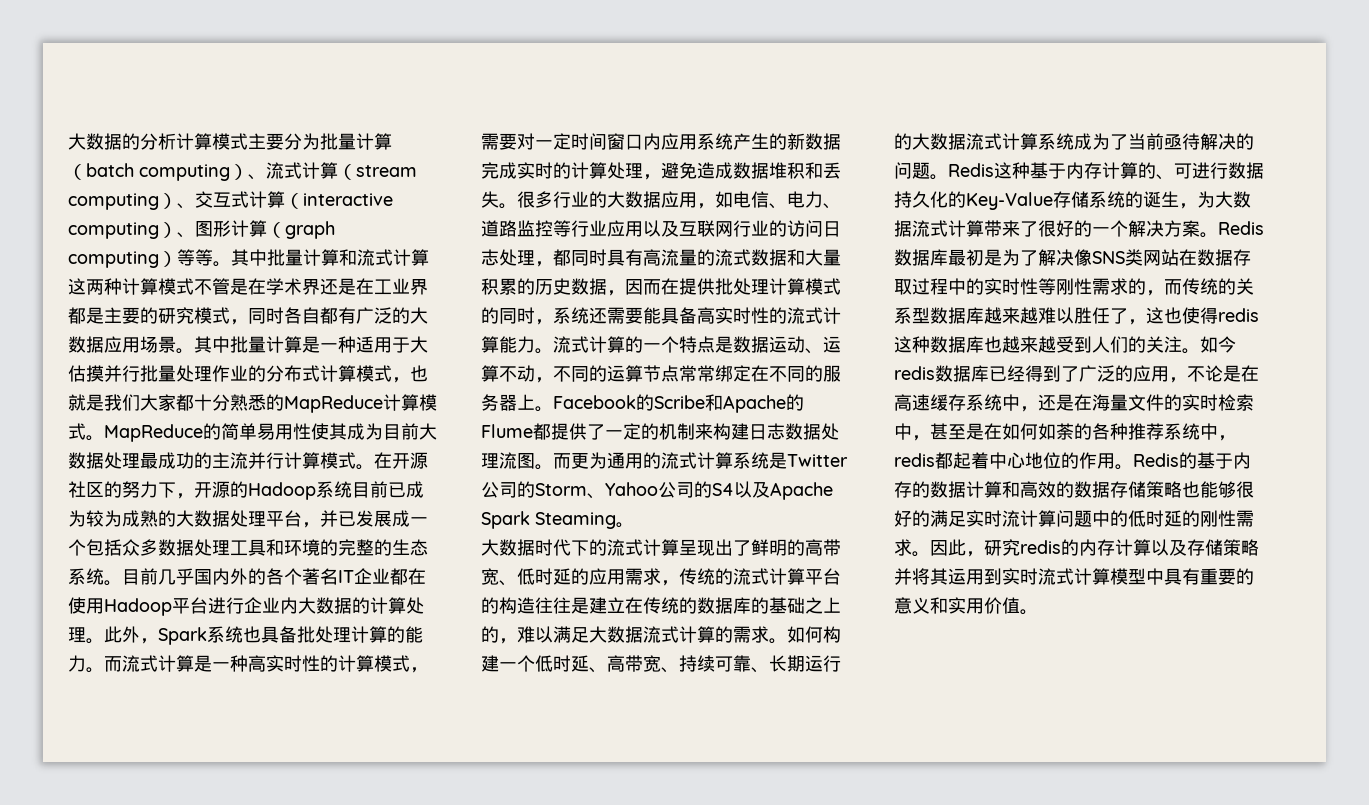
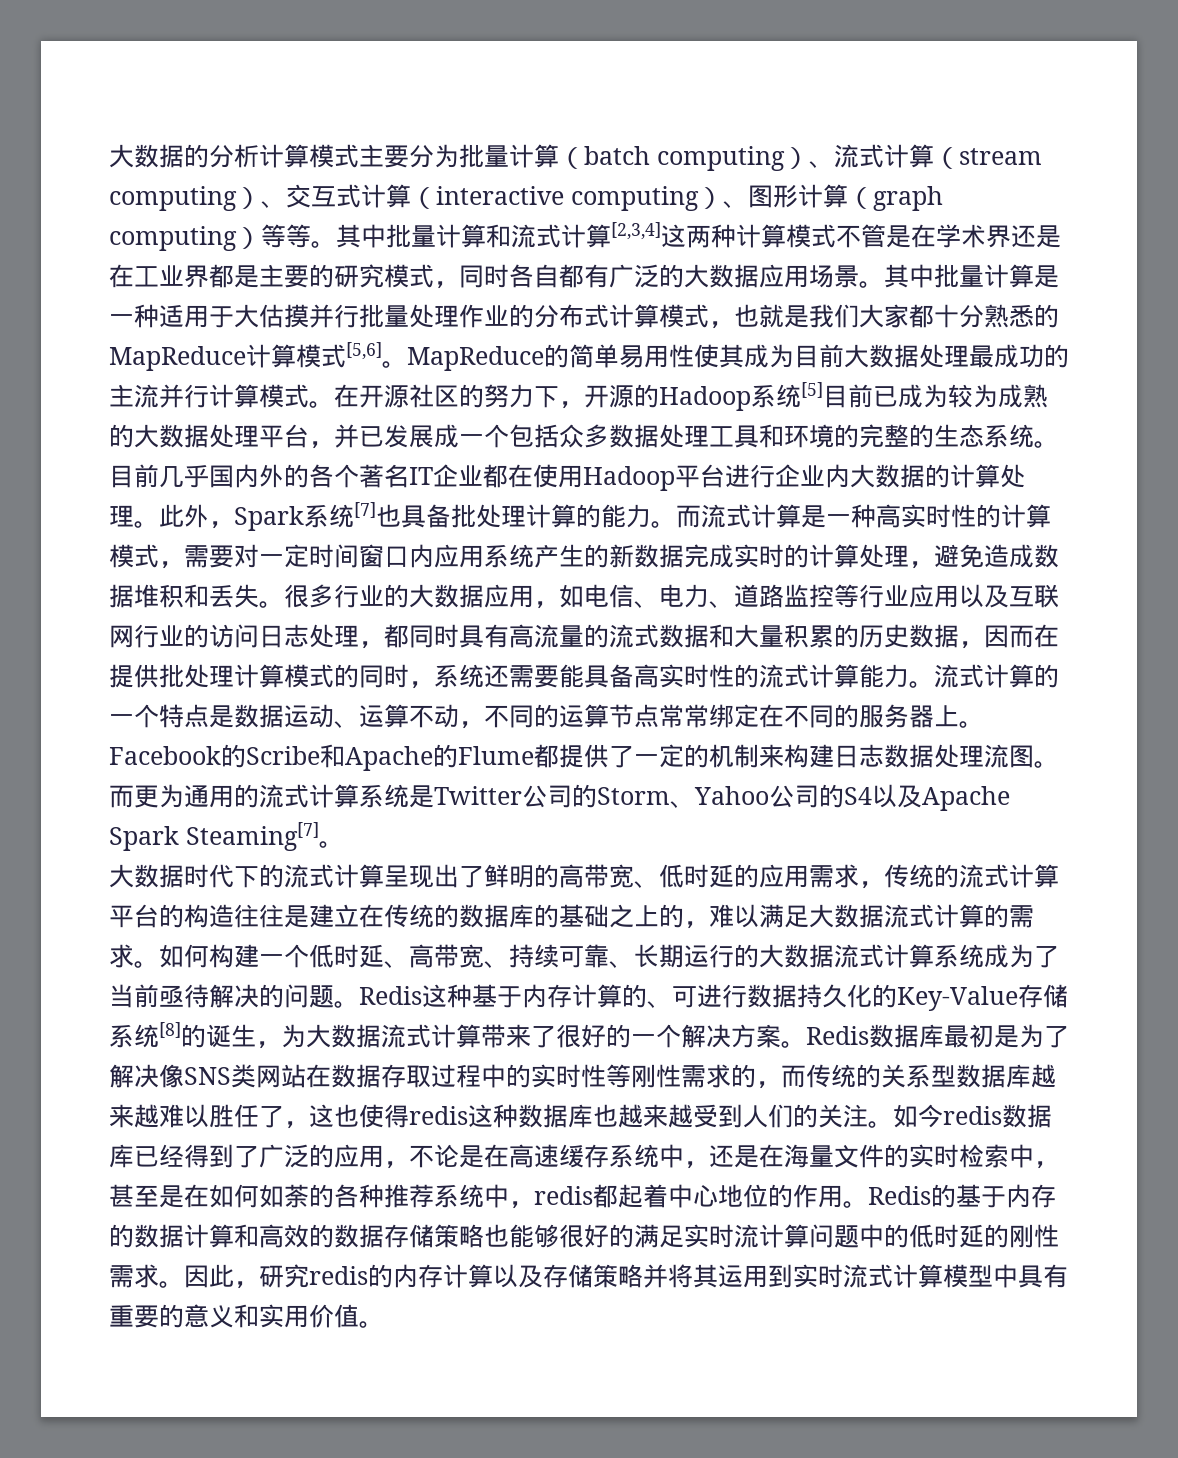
- 其中批量计算和流式计算这两种计算模式不管是在学术界还是在工业界都是主要的研究模式，同时各自都有广泛的大数据应用场景。
+ 其中批量计算和流式计算[2,3,4]这两种计算模式不管是在学术界还是在工业界都是主要的研究模式，同时各自都有广泛的大数据应用场景。
- 其中批量计算是一种适用于大估摸并行批量处理作业的分布式计算模式，也就是我们大家都十分熟悉的MapReduce计算模式。
+ 其中批量计算是一种适用于大估摸并行批量处理作业的分布式计算模式，也就是我们大家都十分熟悉的MapReduce计算模式[5,6]。
- 在开源社区的努力下，开源的Hadoop系统目前已成为较为成熟的大数据处理平台，并已发展成一个包括众多数据处理工具和环境的完整的生态系统。
+ 在开源社区的努力下，开源的Hadoop系统[5]目前已成为较为成熟的大数据处理平台，并已发展成一个包括众多数据处理工具和环境的完整的生态系统。
- 此外，Spark系统也具备批处理计算的能力。
+ 此外，Spark系统[7]也具备批处理计算的能力。
- 而更为通用的流式计算系统是Twitter公司的Storm、Yahoo公司的S4以及Apache Spark Steaming。
+ 而更为通用的流式计算系统是Twitter公司的Storm、Yahoo公司的S4以及Apache Spark Steaming[7]。
- Redis这种基于内存计算的、可进行数据持久化的Key-Value存储系统的诞生，为大数据流式计算带来了很好的一个解决方案。
+ Redis这种基于内存计算的、可进行数据持久化的Key-Value存储系统[8]的诞生，为大数据流式计算带来了很好的一个解决方案。

